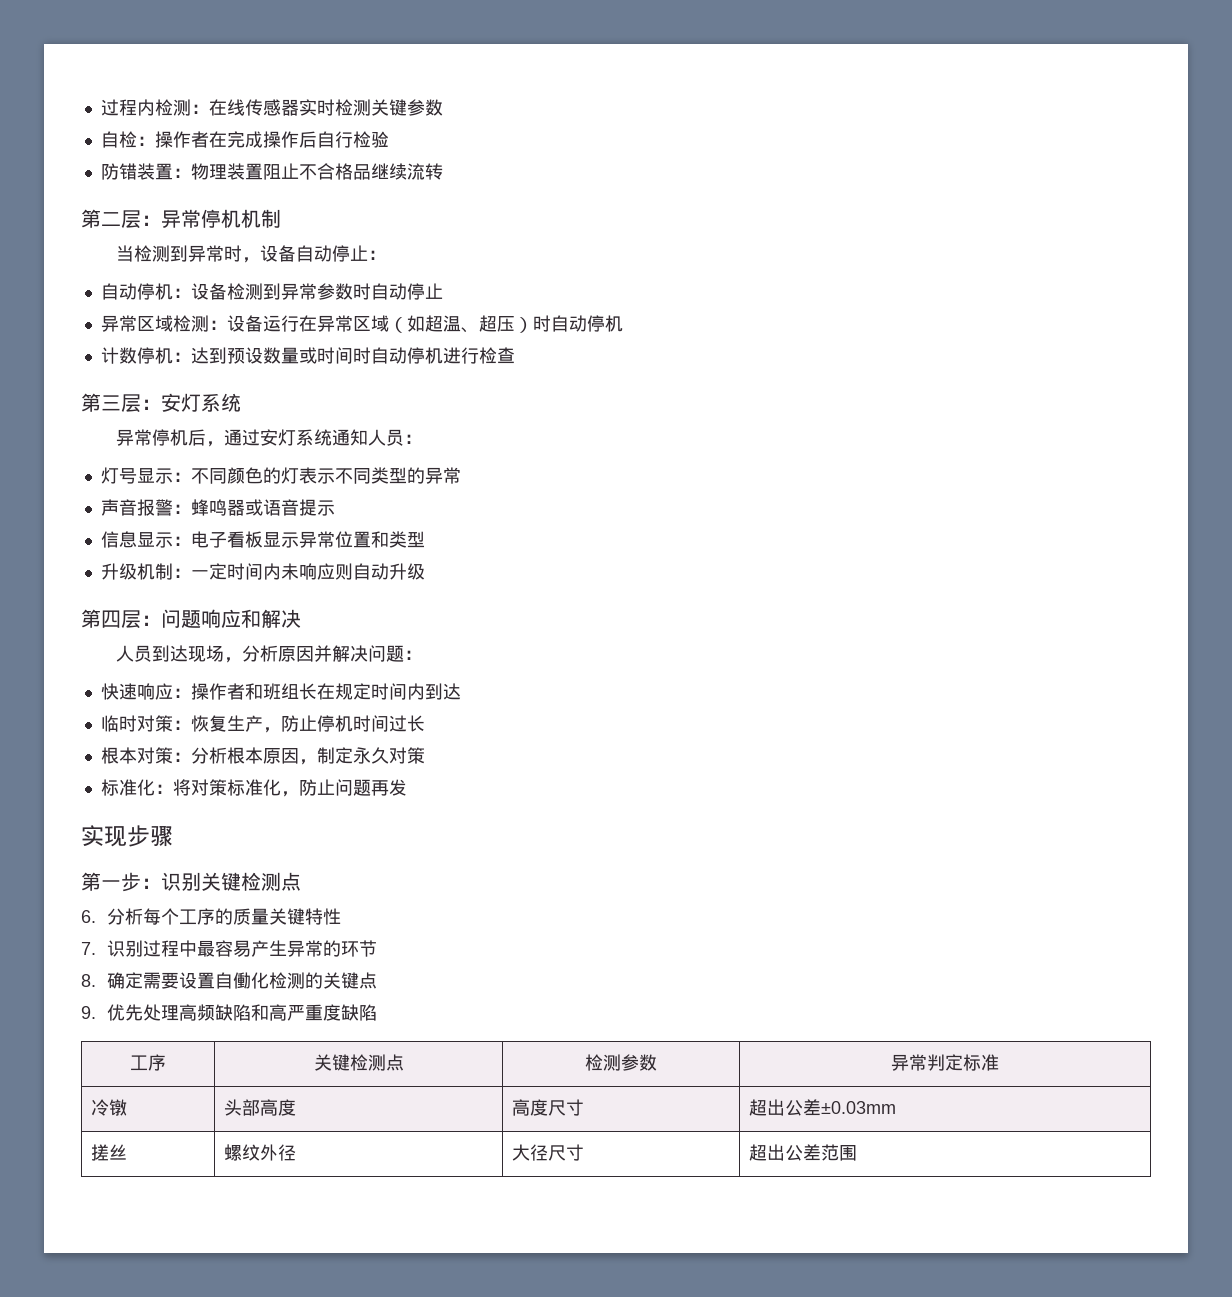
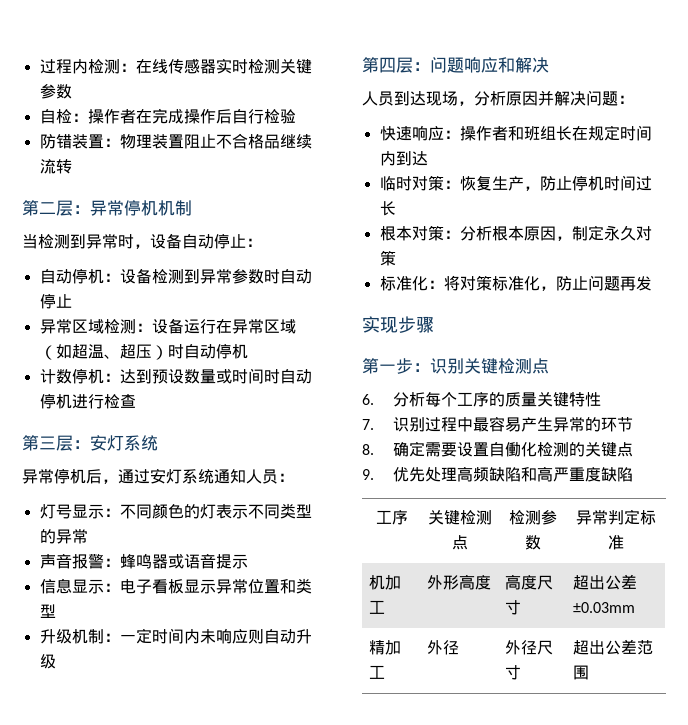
- 冷镦 | 头部高度 | 高度尺寸 | 超出公差±0.03mm
+ 机加工 | 外形高度 | 高度尺寸 | 超出公差±0.03mm
- 搓丝 | 螺纹外径 | 大径尺寸 | 超出公差范围
+ 精加工 | 外径 | 外径尺寸 | 超出公差范围

